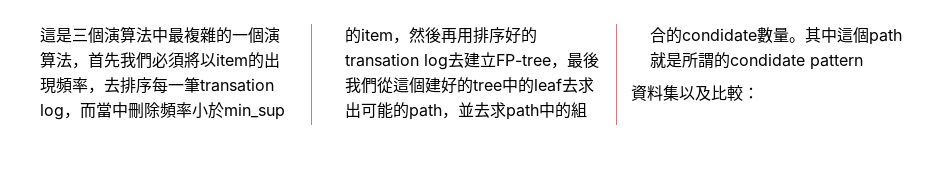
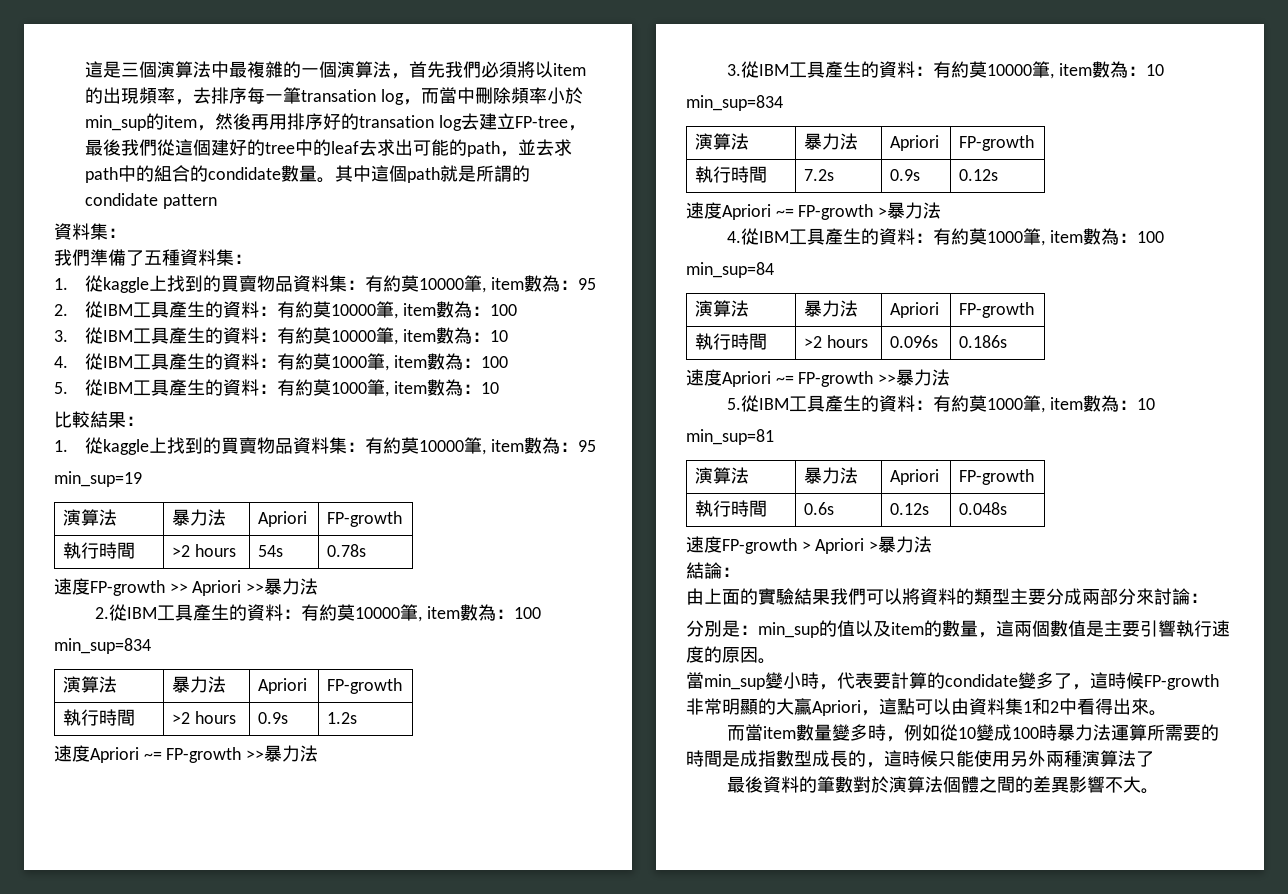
  其中這個path就是所謂的condidate pattern
- 資料集以及比較：
+ 資料集：
+ 我們準備了五種資料集：
+ 1.從kaggle上找到的買賣物品資料集：有約莫10000筆, item數為：95
+ 2.從IBM工具產生的資料：有約莫10000筆, item數為：100
+ 3.從IBM工具產生的資料：有約莫10000筆, item數為：10
+ 4.從IBM工具產生的資料：有約莫1000筆, item數為：100
+ 5.從IBM工具產生的資料：有約莫1000筆, item數為：10
+ 比較結果：
+ 1.從kaggle上找到的買賣物品資料集：有約莫10000筆, item數為：95
+ min_sup=19
+ 演算法 | 暴力法 | Apriori | FP-growth
+ 執行時間 | >2 hours | 54s | 0.78s
+ 速度FP-growth >> Apriori >>暴力法
+ 2.從IBM工具產生的資料：有約莫10000筆, item數為：100
+ min_sup=834
+ 演算法 | 暴力法 | Apriori | FP-growth
+ 執行時間 | >2 hours | 0.9s | 1.2s
+ 速度Apriori ~= FP-growth >>暴力法
+ 3.從IBM工具產生的資料：有約莫10000筆, item數為：10
+ min_sup=834
+ 演算法 | 暴力法 | Apriori | FP-growth
+ 執行時間 | 7.2s | 0.9s | 0.12s
+ 速度Apriori ~= FP-growth >暴力法
+ 4.從IBM工具產生的資料：有約莫1000筆, item數為：100
+ min_sup=84
+ 演算法 | 暴力法 | Apriori | FP-growth
+ 執行時間 | >2 hours | 0.096s | 0.186s
+ 速度Apriori ~= FP-growth >>暴力法
+ 5.從IBM工具產生的資料：有約莫1000筆, item數為：10
+ min_sup=81
+ 演算法 | 暴力法 | Apriori | FP-growth
+ 執行時間 | 0.6s | 0.12s | 0.048s
+ 速度FP-growth > Apriori >暴力法
+ 結論：
+ 由上面的實驗結果我們可以將資料的類型主要分成兩部分來討論：
+ 分別是：min_sup的值以及item的數量，這兩個數值是主要引響執行速度的原因。
+ 當min_sup變小時，代表要計算的condidate變多了，這時候FP-growth非常明顯的大贏Apriori，這點可以由資料集1和2中看得出來。
+ 而當item數量變多時，例如從10變成100時暴力法運算所需要的時間是成指數型成長的，這時候只能使用另外兩種演算法了
+ 最後資料的筆數對於演算法個體之間的差異影響不大。

